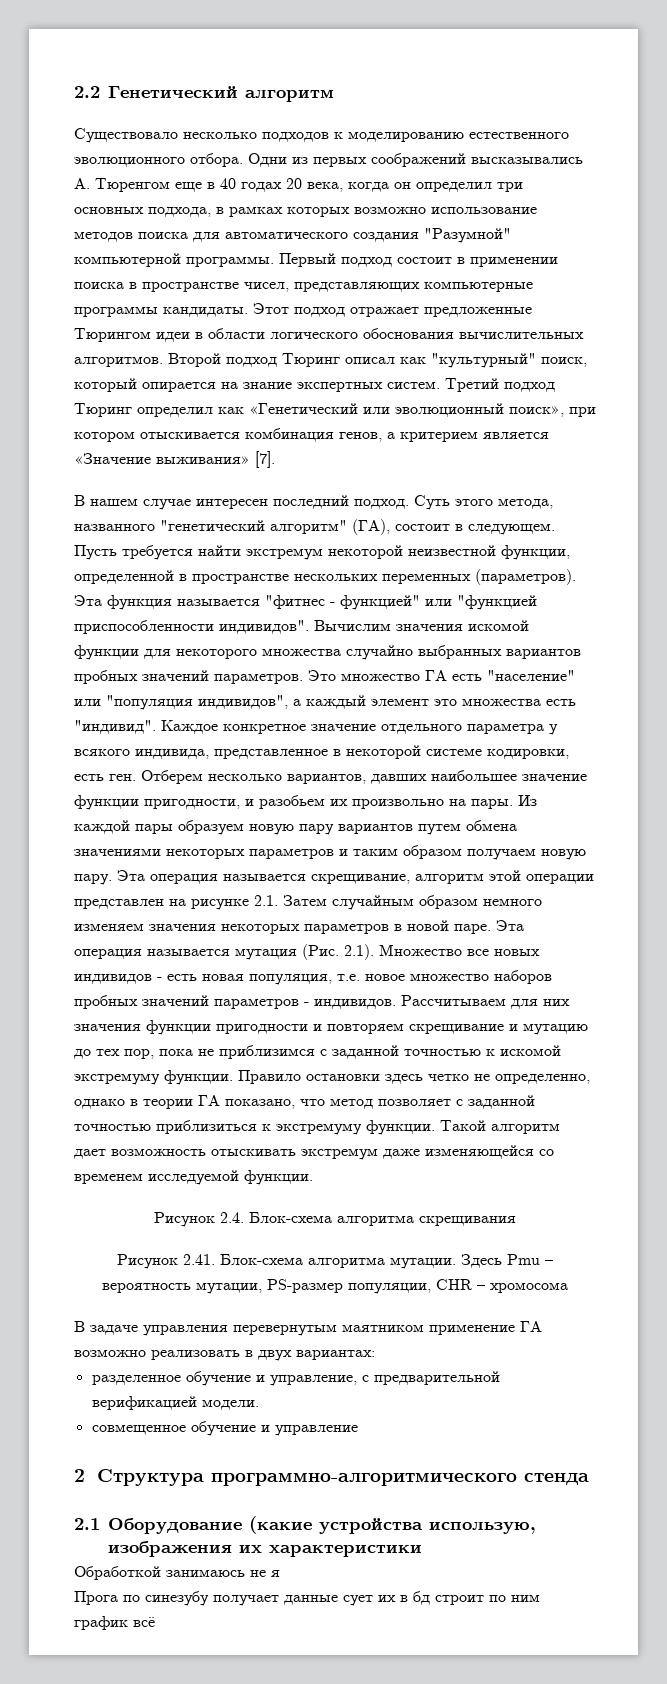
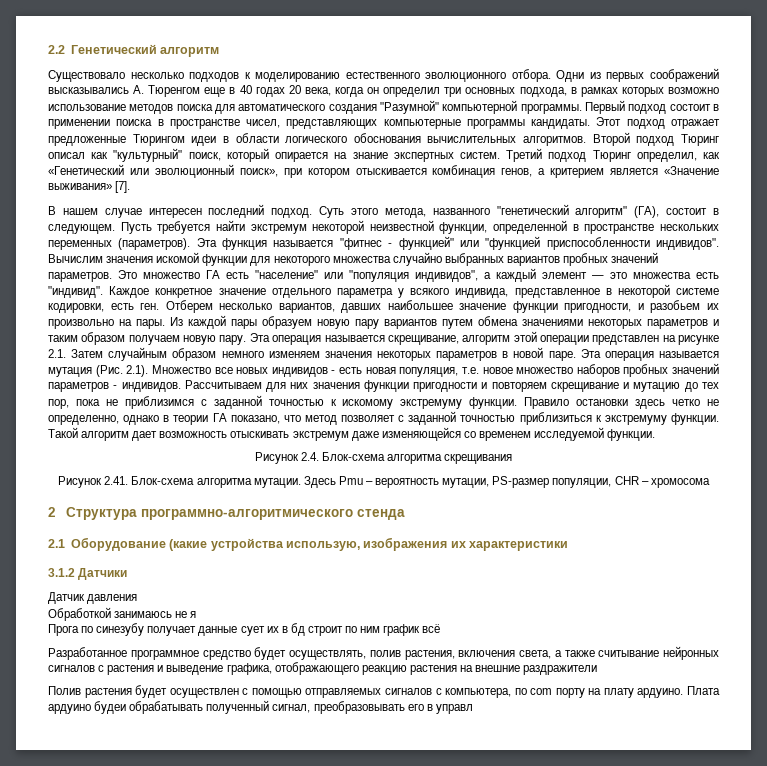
- Третий подход Тюринг определил как «Генетический или эволюционный поиск», при котором отыскивается комбинация генов, а критерием является «Значение выживания» [7].
+ Третий подход Тюринг определил, как «Генетический или эволюционный поиск», при котором отыскивается комбинация генов, а критерием является «Значение выживания» [7].
- Это множество ГА есть "население" или "популяция индивидов", а каждый элемент это множества есть "индивид".
+ Это множество ГА есть "население" или "популяция индивидов", а каждый элемент — это множества есть "индивид".
- Рассчитываем для них значения функции пригодности и повторяем скрещивание и мутацию до тех пор, пока не приблизимся с заданной точностью к искомой экстремуму функции.
+ Рассчитываем для них значения функции пригодности и повторяем скрещивание и мутацию до тех пор, пока не приблизимся с заданной точностью к искомому экстремуму функции.
- В задаче управления перевернутым маятником применение ГА возможно реализовать в двух вариантах:
- разделенное обучение и управление, с предварительной верификацией модели.
- совмещенное обучение и управление
+ 3.1.2 Датчики
+ Датчик давления
+ Разработанное программное средство будет осуществлять, полив растения, включения света, а также считывание нейронных сигналов с растения и выведение графика, отображающего реакцию растения на внешние раздражители
+ Полив растения будет осуществлен с помощью отправляемых сигналов с компьютера, по com порту на плату ардуино. Плата ардуино будеи обрабатывать полученный сигнал, преобразовывать его в управл

